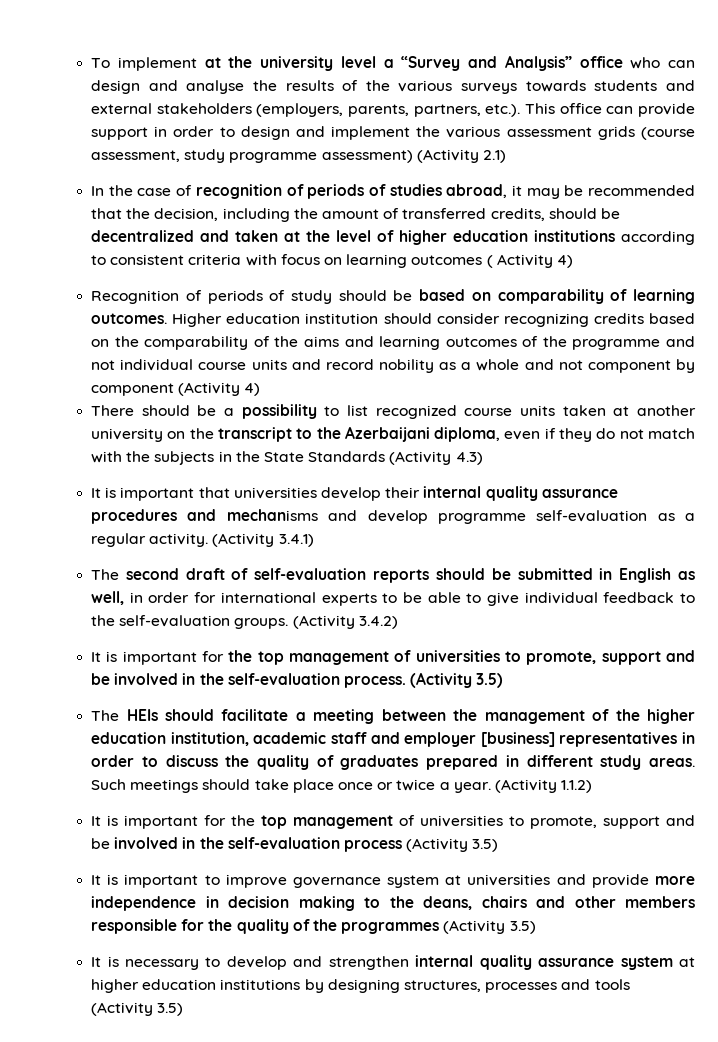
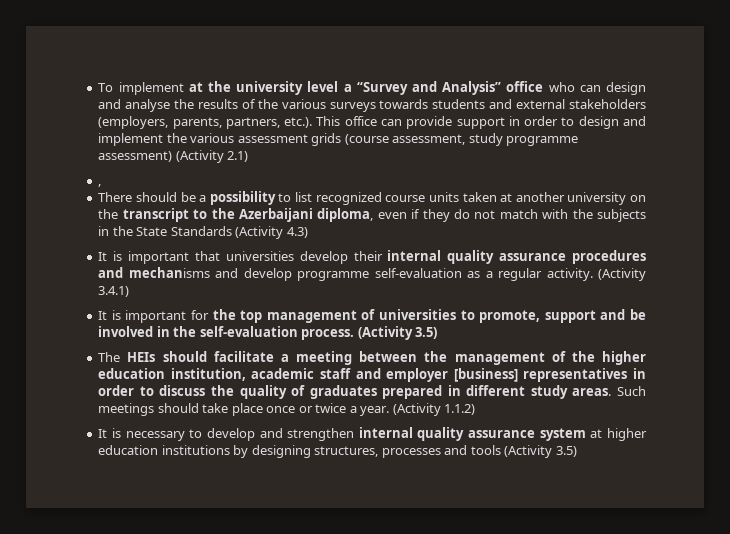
- In the case of recognition of periods of studies abroad, it may be recommended that the decision, including the amount of transferred credits, should be decentralized and taken at the level of higher education institutions according to consistent criteria with focus on learning outcomes ( Activity 4)
- Recognition of periods of study should be based on comparability of learning outcomes. Higher education institution should consider recognizing credits based on the comparability of the aims and learning outcomes of the programme and not individual course units and record nobility as a whole and not component by component (Activity 4)
+ ,
- The second draft of self-evaluation reports should be submitted in English as well, in order for international experts to be able to give individual feedback to the self-evaluation groups. (Activity 3.4.2)
- It is important for the top management of universities to promote, support and be involved in the self-evaluation process (Activity 3.5)
- It is important to improve governance system at universities and provide more independence in decision making to the deans, chairs and other members responsible for the quality of the programmes (Activity 3.5)

